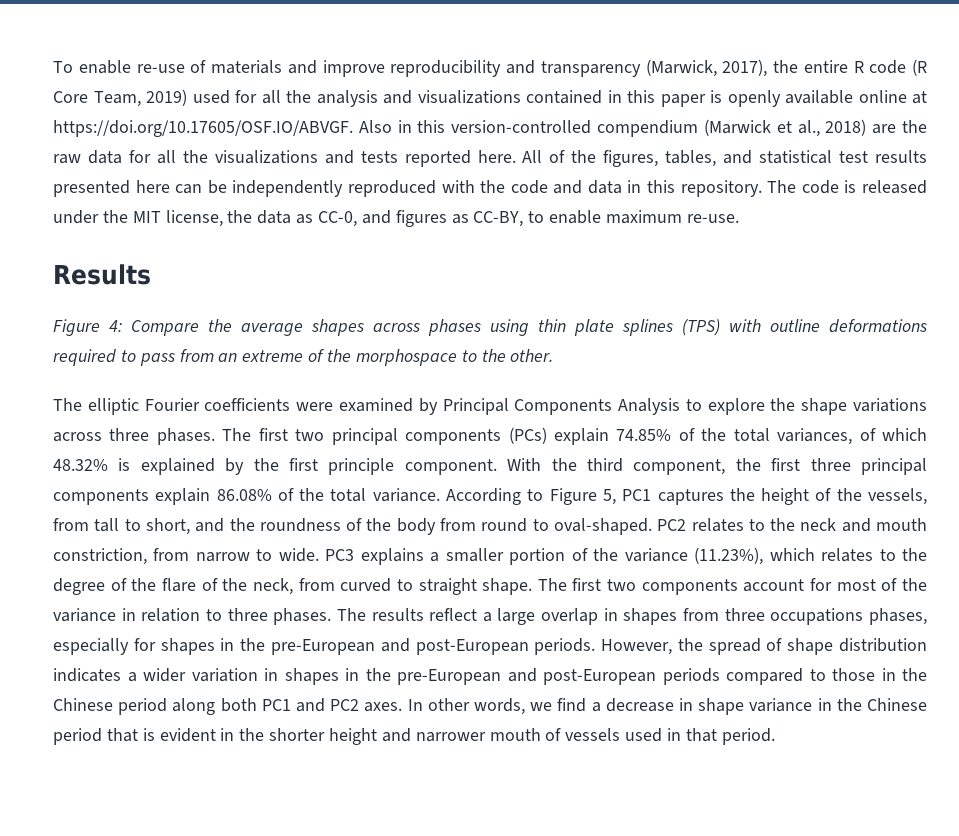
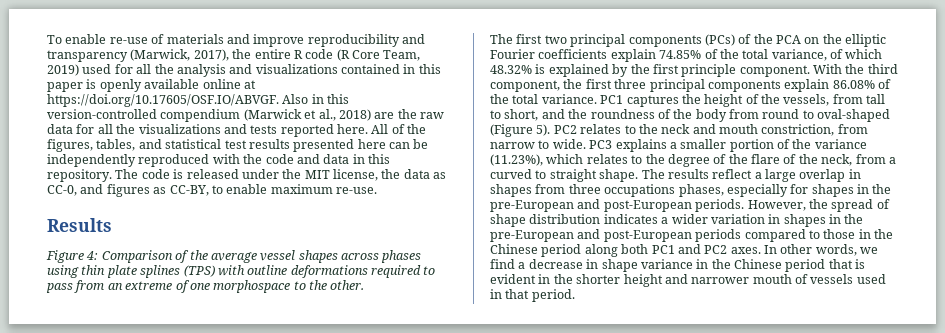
- Figure 4: Compare the average shapes across phases using thin plate splines (TPS) with outline deformations required to pass from an extreme of the morphospace to the other.
+ Figure 4: Comparison of the average vessel shapes across phases using thin plate splines (TPS) with outline deformations required to pass from an extreme of one morphospace to the other.
- The elliptic Fourier coefficients were examined by Principal Components Analysis to explore the shape variations across three phases. The first two principal components (PCs) explain 74.85% of the total variances, of which 48.32% is explained by the first principle component.
+ The first two principal components (PCs) of the PCA on the elliptic Fourier coefficients explain 74.85% of the total variance, of which 48.32% is explained by the first principle component.
- According to Figure 5, PC1 captures the height of the vessels, from tall to short, and the roundness of the body from round to oval-shaped.
+ PC1 captures the height of the vessels, from tall to short, and the roundness of the body from round to oval-shaped (Figure 5).
- PC3 explains a smaller portion of the variance (11.23%), which relates to the degree of the flare of the neck, from curved to straight shape.
+ PC3 explains a smaller portion of the variance (11.23%), which relates to the degree of the flare of the neck, from a curved to straight shape.
- The first two components account for most of the variance in relation to three phases. The results reflect a large overlap in shapes from three occupations phases, especially for shapes in the pre-European and post-European periods.
+ The results reflect a large overlap in shapes from three occupations phases, especially for shapes in the pre-European and post-European periods.

